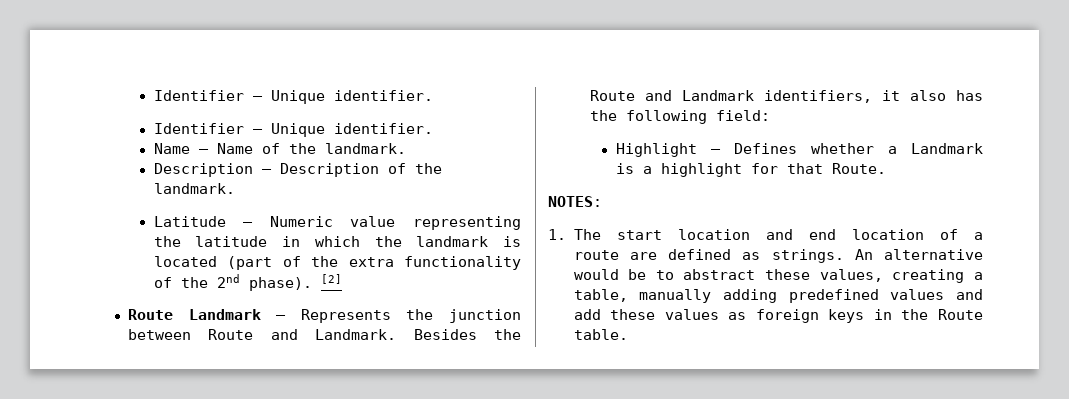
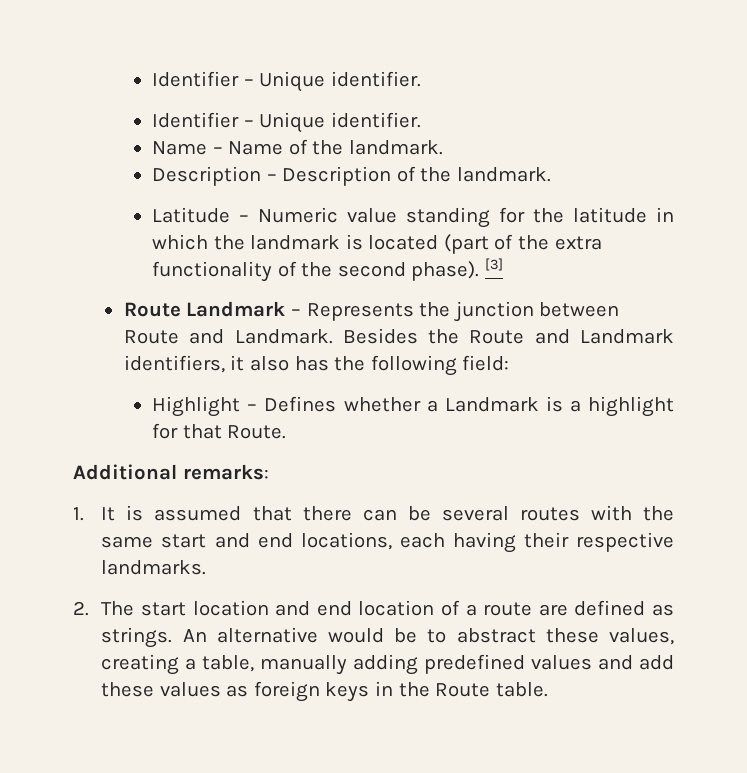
- Latitude – Numeric value representing the latitude in which the landmark is located (part of the extra functionality of the 2nd phase). [2]
+ Latitude – Numeric value standing for the latitude in which the landmark is located (part of the extra functionality of the second phase). [3]
- NOTES:
- 1. The start location and end location of a route are defined as strings.
+ Additional remarks:
+ 1. It is assumed that there can be several routes with the same start and end locations, each having their respective landmarks.
+ 2. The start location and end location of a route are defined as strings.

